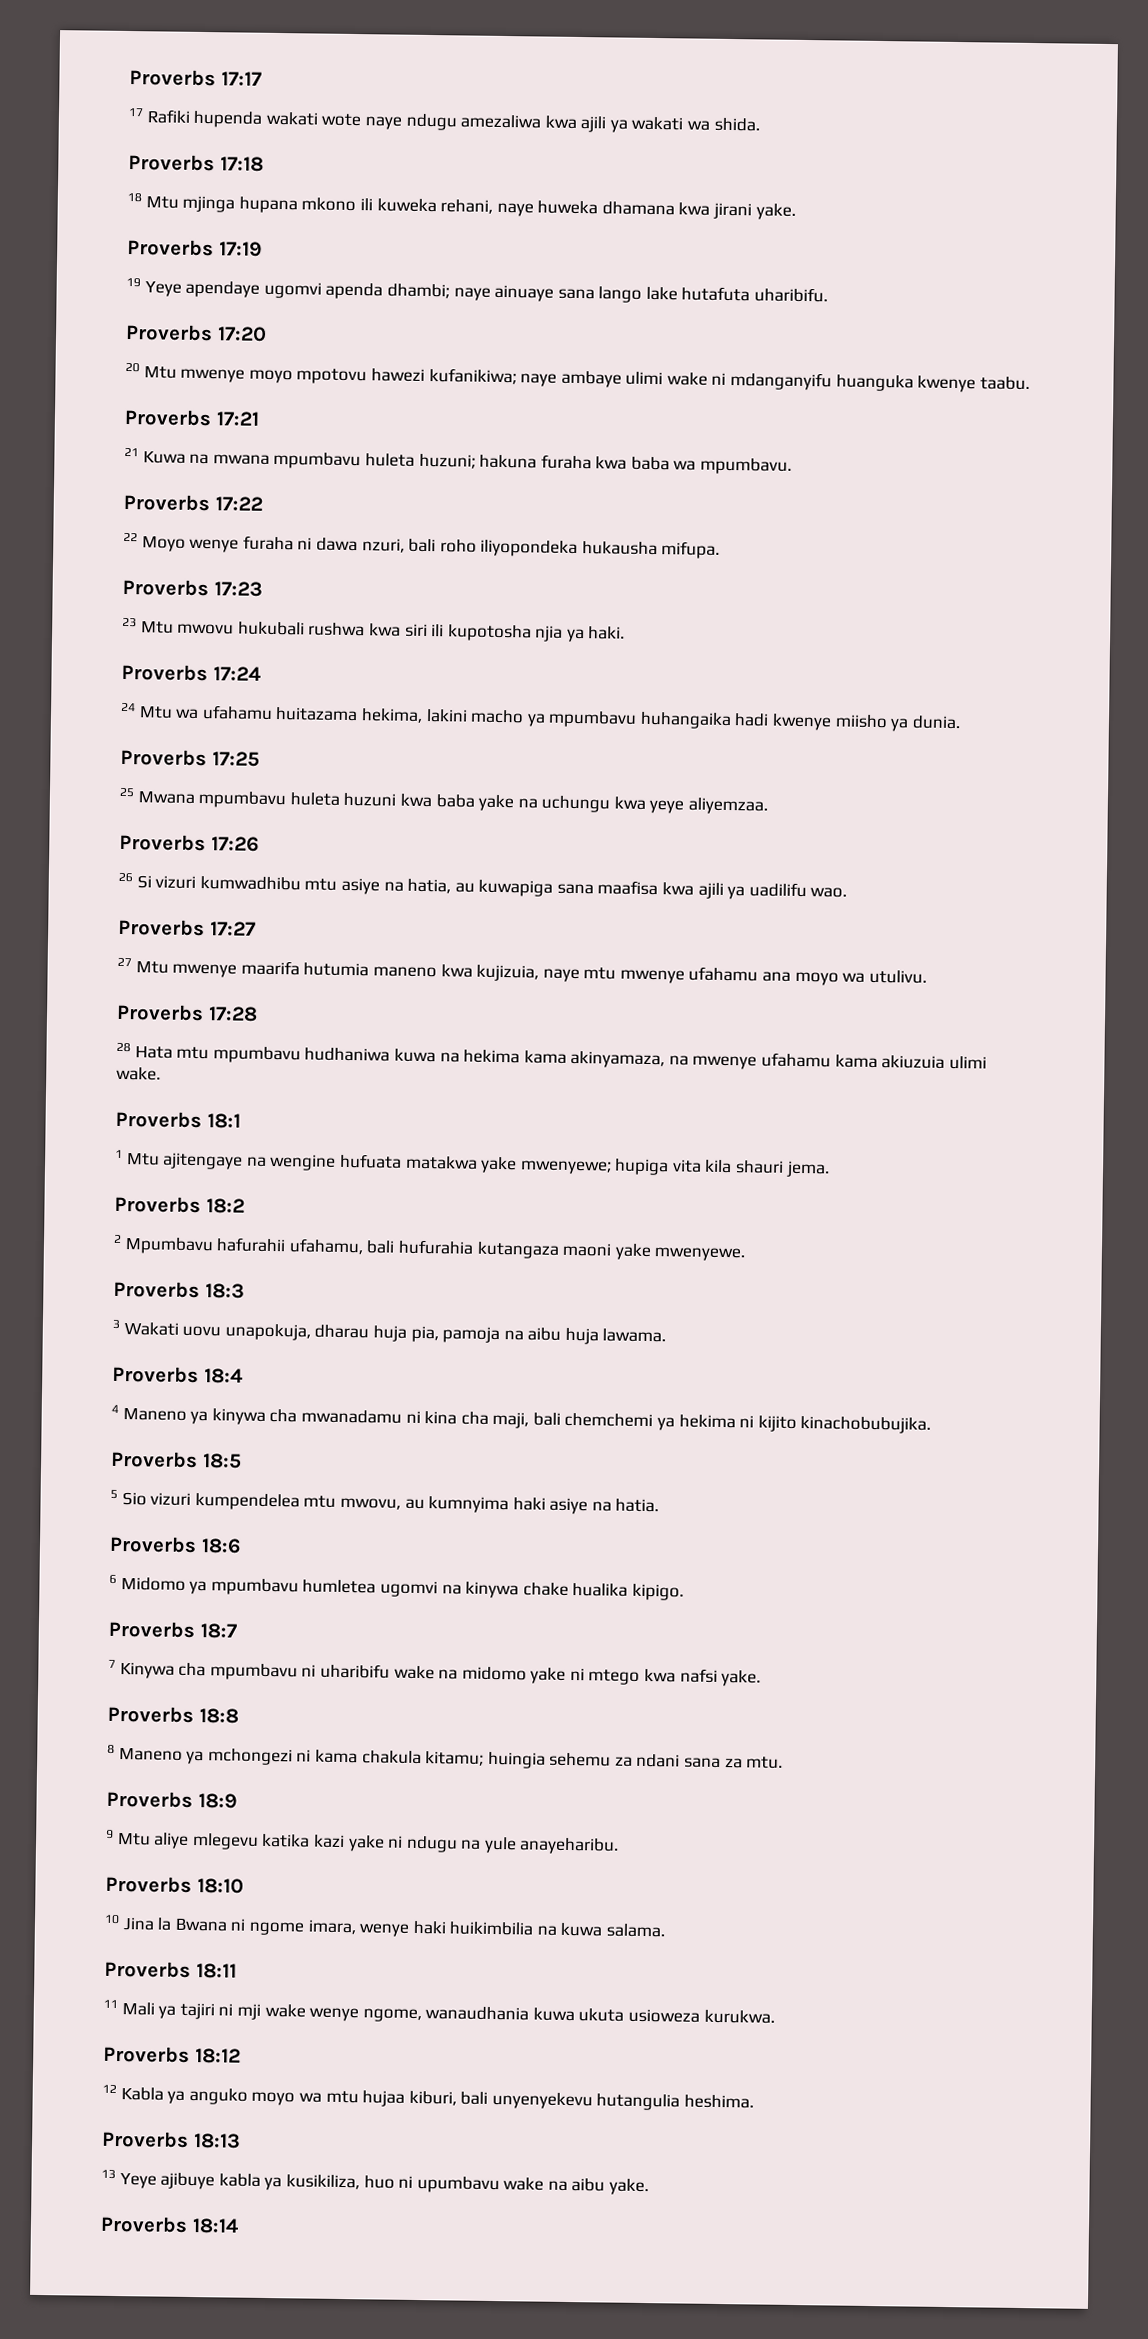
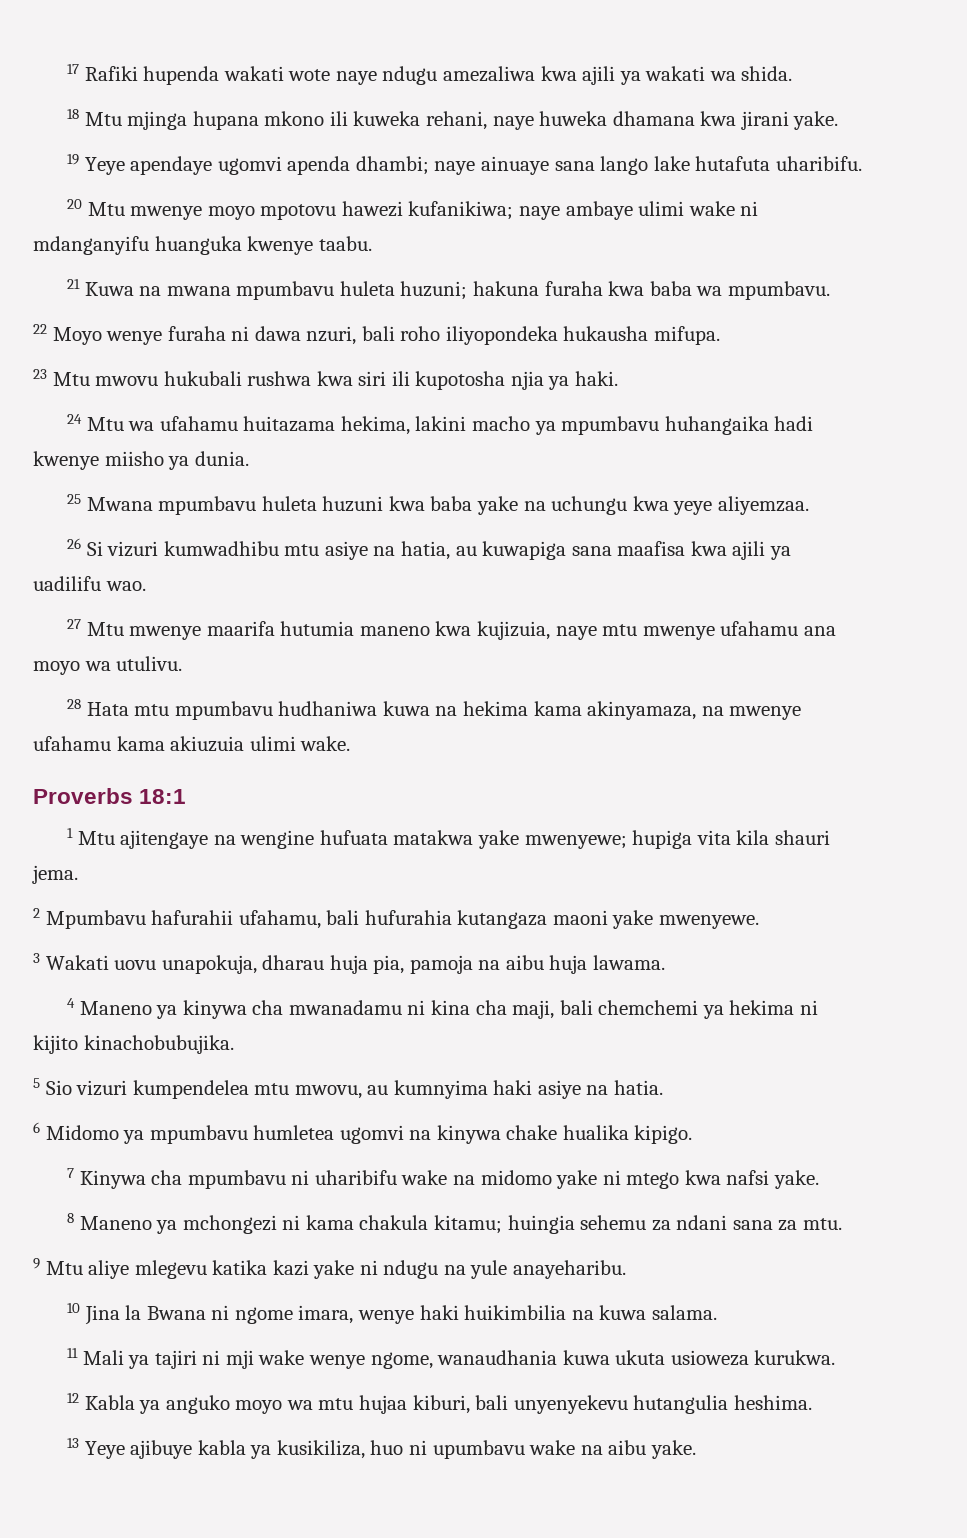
- Proverbs 17:17
- Proverbs 17:18
- Proverbs 17:19
- Proverbs 17:20
- Proverbs 17:21
- Proverbs 17:22
- Proverbs 17:23
- Proverbs 17:24
- Proverbs 17:25
- Proverbs 17:26
- Proverbs 17:27
- Proverbs 17:28
- Proverbs 18:2
- Proverbs 18:3
- Proverbs 18:4
- Proverbs 18:5
- Proverbs 18:6
- Proverbs 18:7
- Proverbs 18:8
- Proverbs 18:9
- Proverbs 18:10
- Proverbs 18:11
- Proverbs 18:12
- Proverbs 18:13
- Proverbs 18:14

